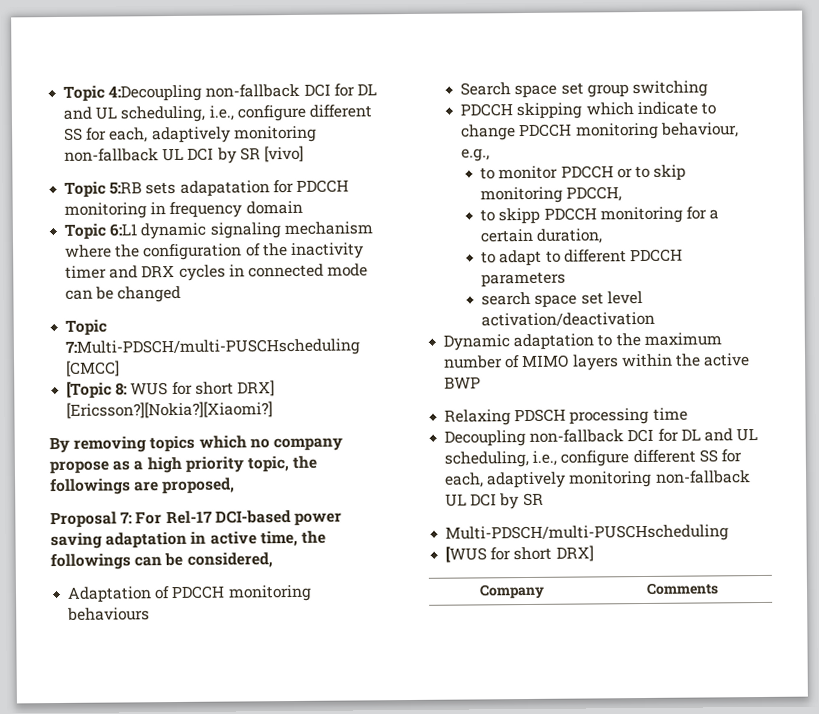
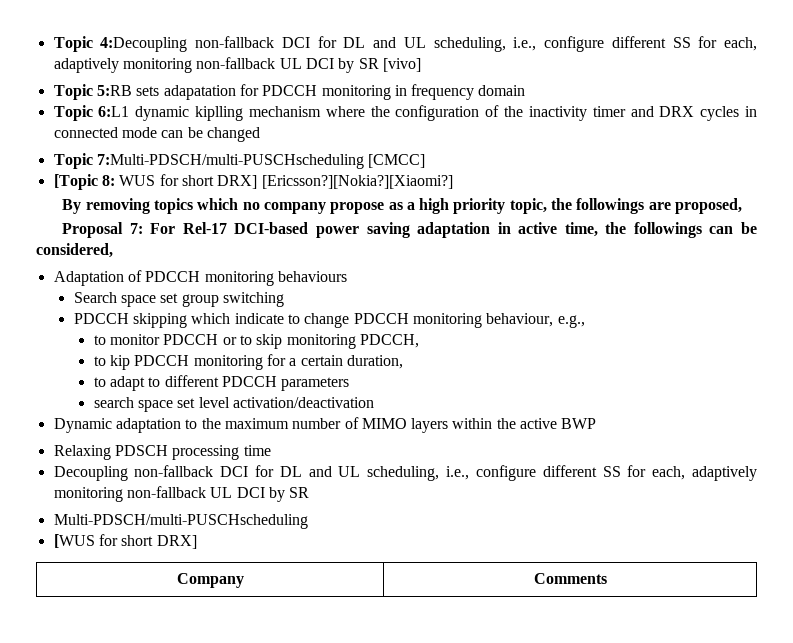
- Topic 6:L1 dynamic signaling mechanism where the configuration of the inactivity timer and DRX cycles in connected mode can be changed
+ Topic 6:L1 dynamic kiplling mechanism where the configuration of the inactivity timer and DRX cycles in connected mode can be changed
- to skipp PDCCH monitoring for a certain duration,
+ to kip PDCCH monitoring for a certain duration,

